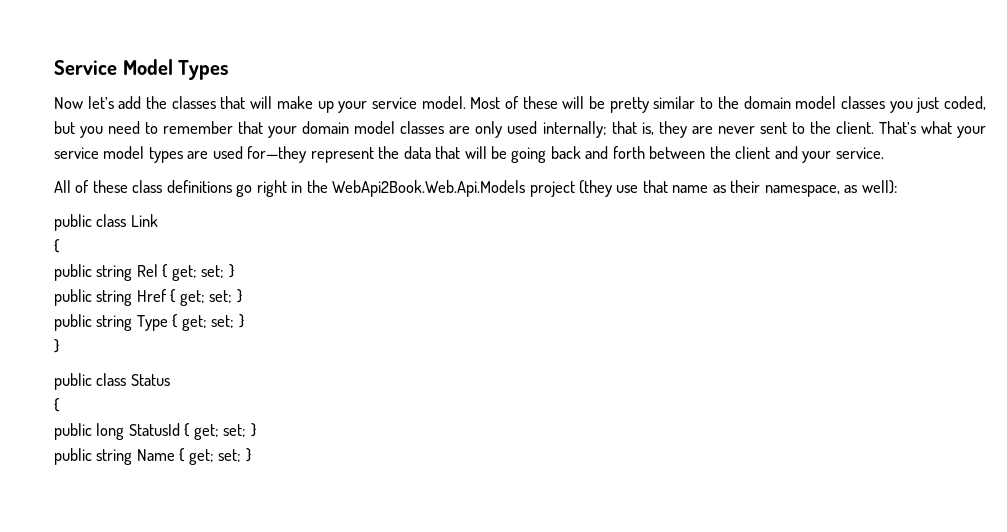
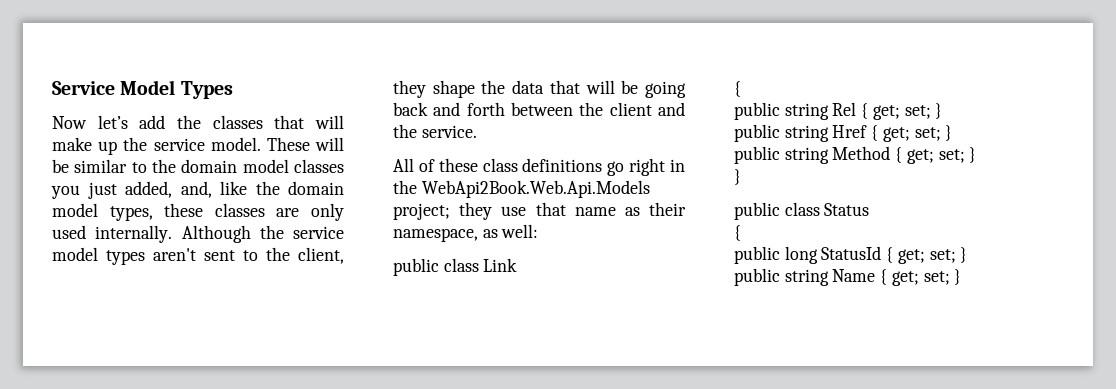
- Now let’s add the classes that will make up your service model.
+ Now let’s add the classes that will make up the service model.
- Most of these will be pretty similar to the domain model classes you just coded, but you need to remember that your domain model classes are only used internally; that is, they are never sent to the client. That’s what your service model types are used for—they represent the data that will be going back and forth between the client and your service.
+ These will be similar to the domain model classes you just added, and, like the domain model types, these classes are only used internally. Although the service model types aren't sent to the client, they shape the data that will be going back and forth between the client and the service.
- All of these class definitions go right in the WebApi2Book.Web.Api.Models project (they use that name as their namespace, as well):
+ All of these class definitions go right in the WebApi2Book.Web.Api.Models project; they use that name as their namespace, as well:
- public string Type { get; set; }
+ public string Method { get; set; }

